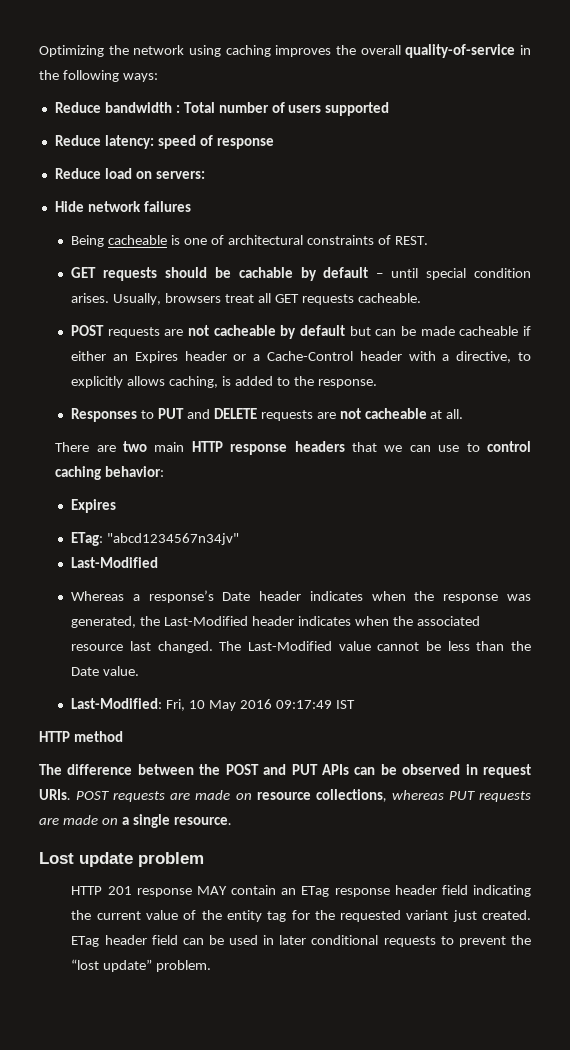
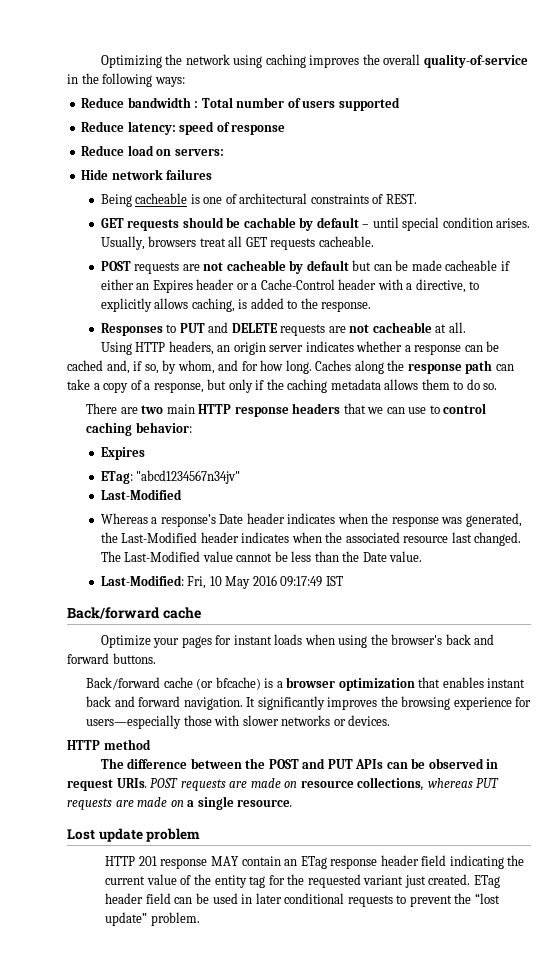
+ Using HTTP headers, an origin server indicates whether a response can be cached and, if so, by whom, and for how long. Caches along the response path can take a copy of a response, but only if the caching metadata allows them to do so.
  Last-Modified: Fri, 10 May 2016 09:17:49 IST
+ Back/forward cache
+ Optimize your pages for instant loads when using the browser's back and forward buttons.
+ Back/forward cache (or bfcache) is a browser optimization that enables instant back and forward navigation. It significantly improves the browsing experience for users—especially those with slower networks or devices.

